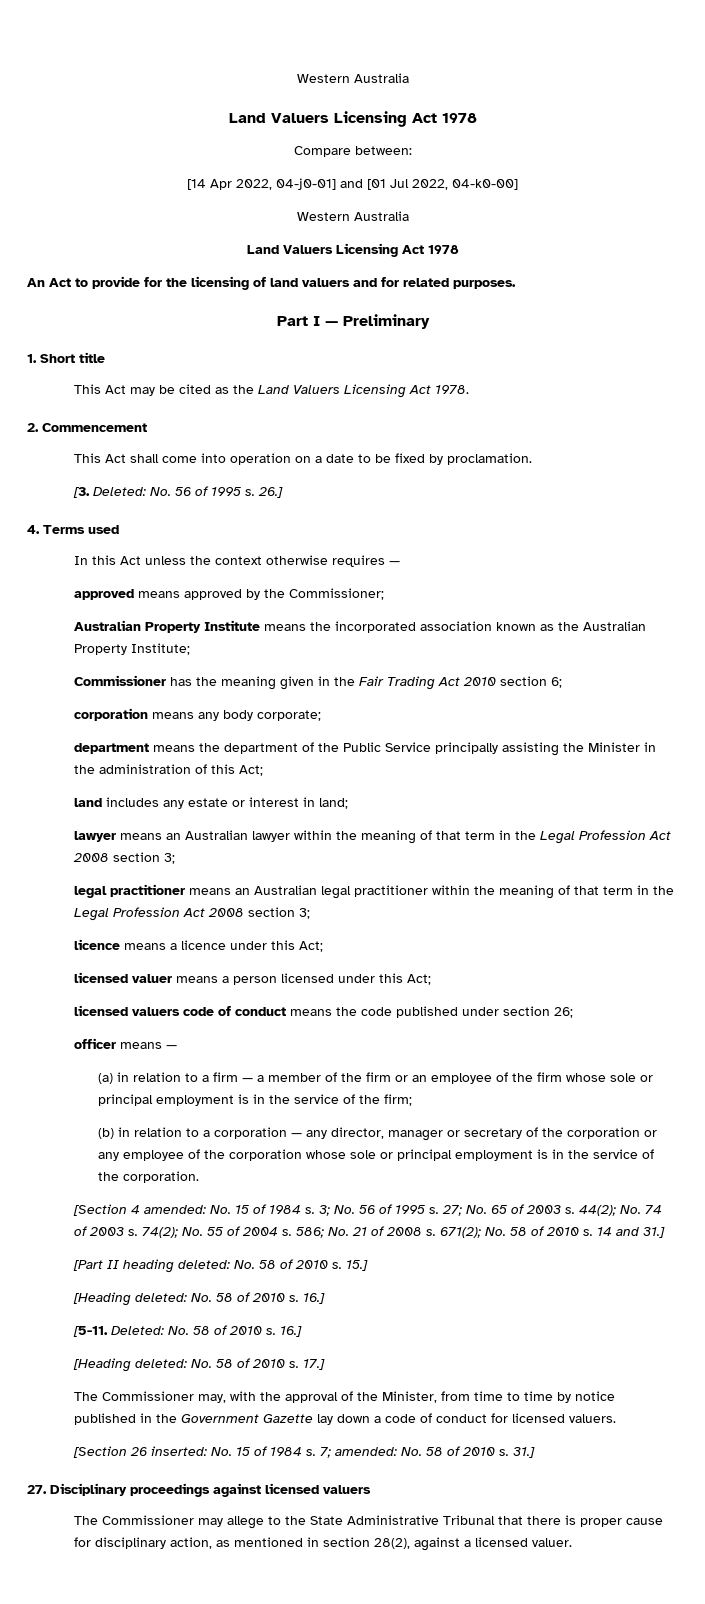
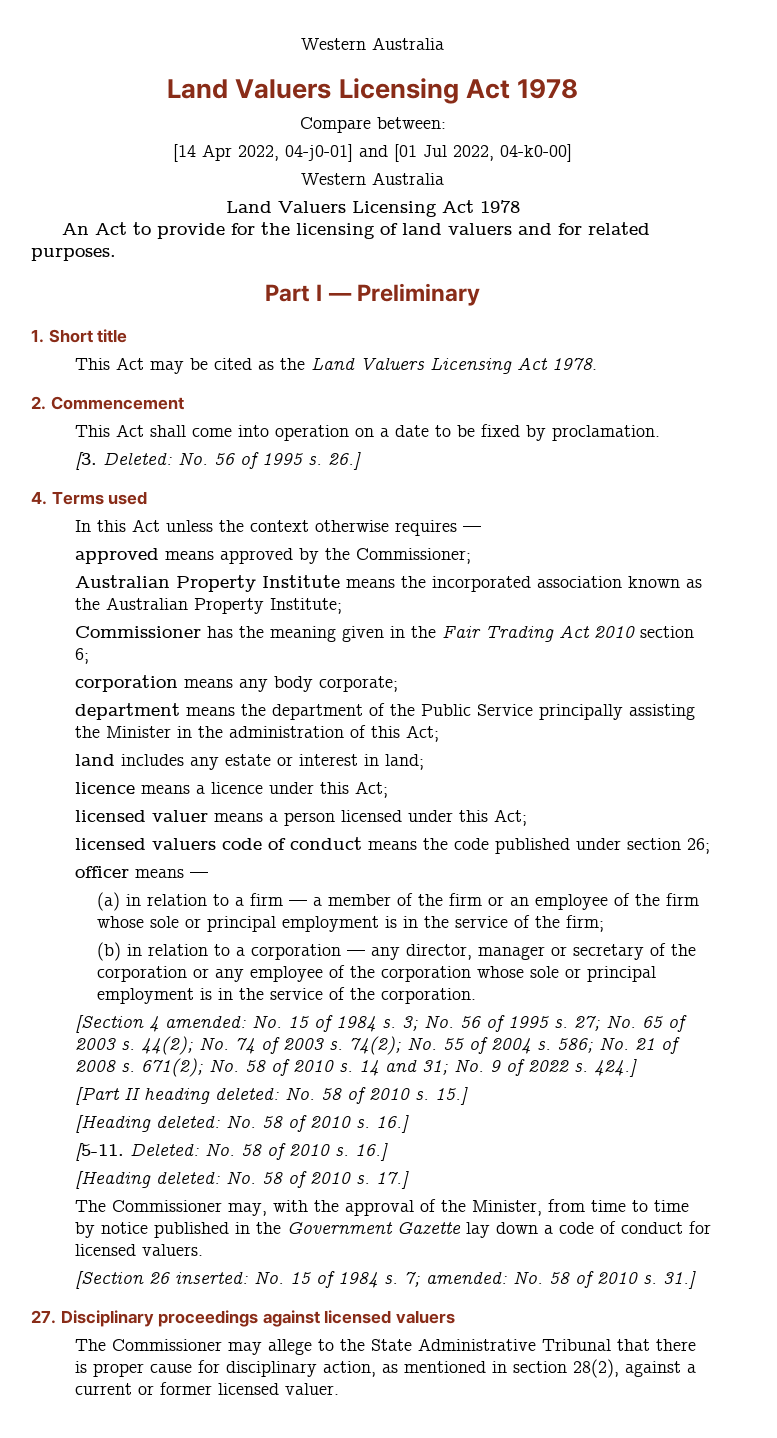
- lawyer means an Australian lawyer within the meaning of that term in the Legal Profession Act 2008 section 3;
- legal practitioner means an Australian legal practitioner within the meaning of that term in the Legal Profession Act 2008 section 3;
- 14 and 31.]
+ 14 and 31; No. 9 of 2022 s. 424.]
- The Commissioner may allege to the State Administrative Tribunal that there is proper cause for disciplinary action, as mentioned in section 28(2), against a licensed valuer.
+ The Commissioner may allege to the State Administrative Tribunal that there is proper cause for disciplinary action, as mentioned in section 28(2), against a current or former licensed valuer.

